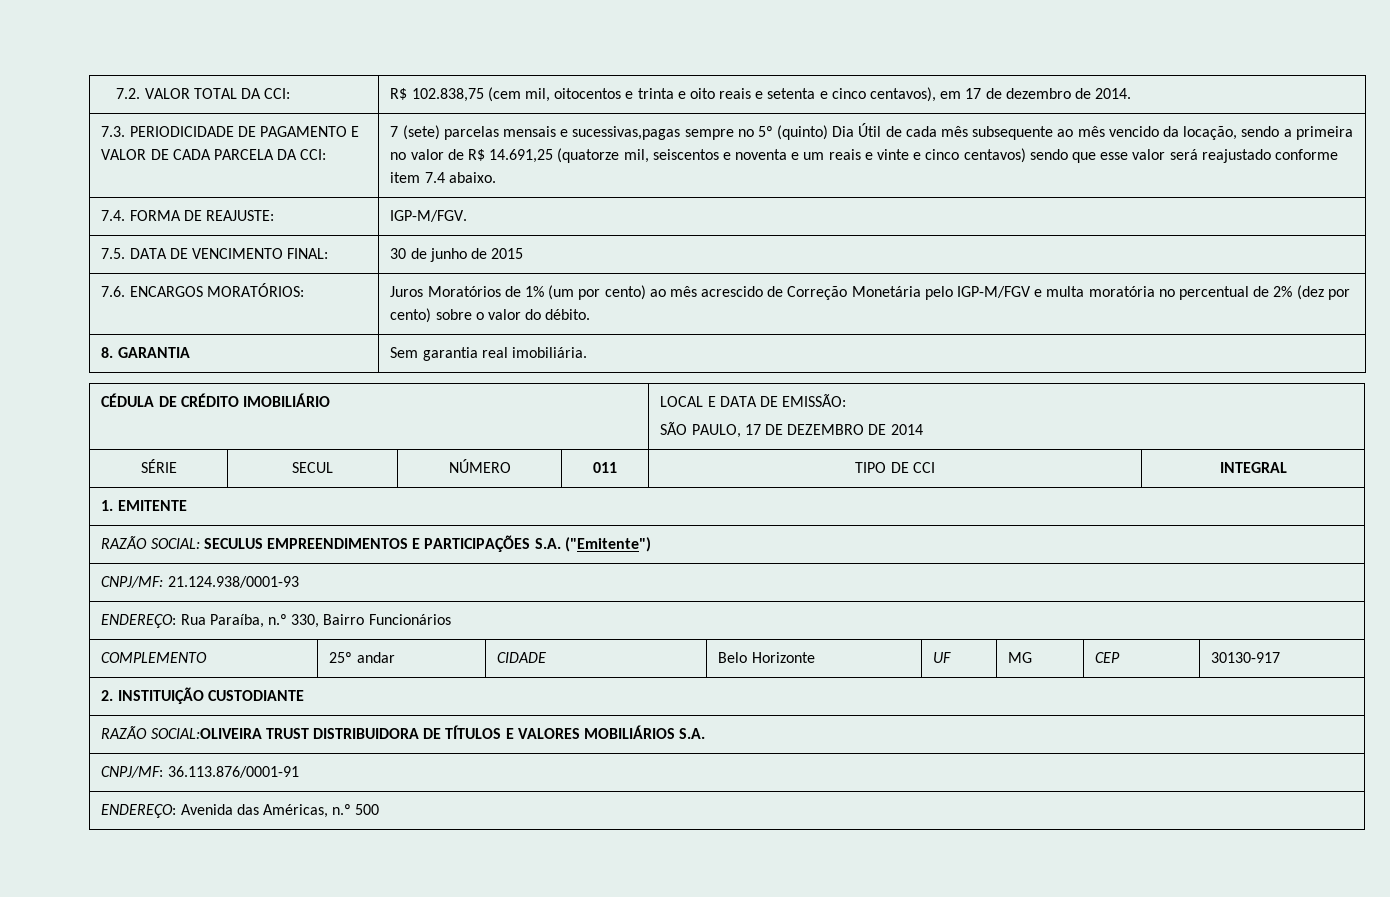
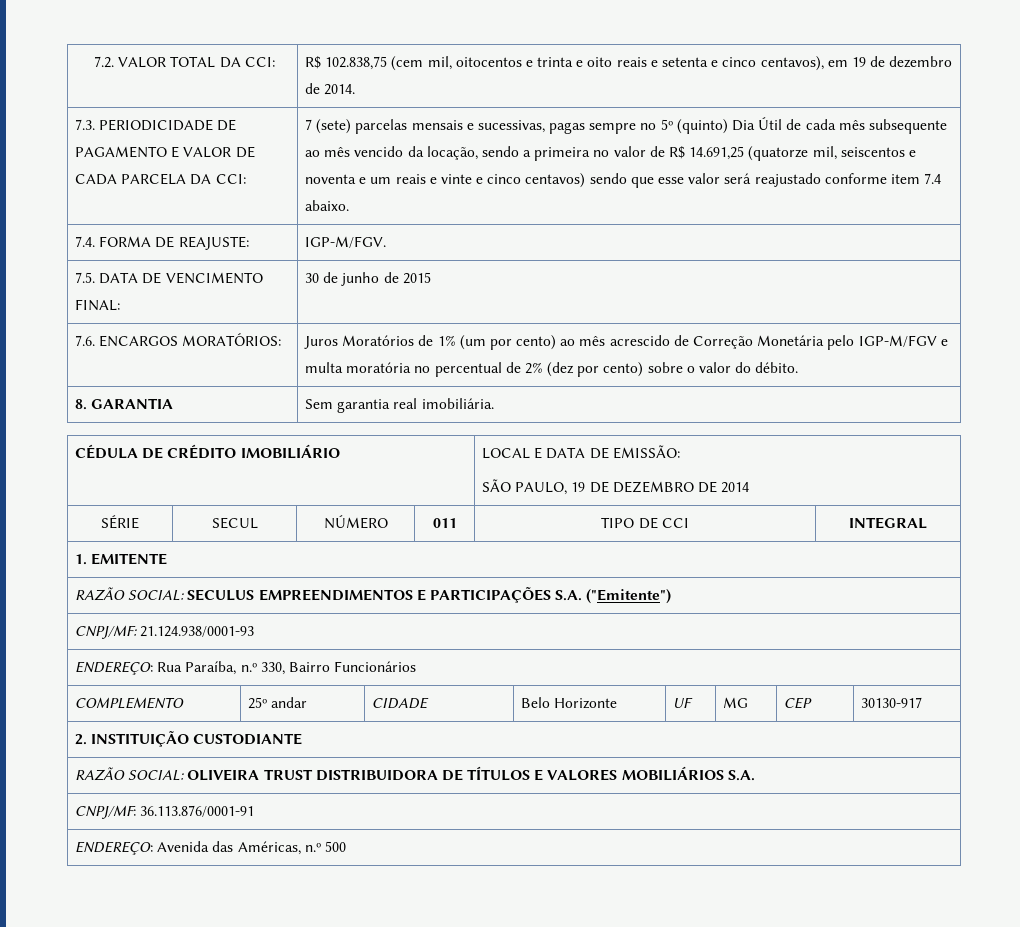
- 7.2. VALOR TOTAL DA CCI: | R$ 102.838,75 (cem mil, oitocentos e trinta e oito reais e setenta e cinco centavos), em 17 de dezembro de 2014.
+ 7.2. VALOR TOTAL DA CCI: | R$ 102.838,75 (cem mil, oitocentos e trinta e oito reais e setenta e cinco centavos), em 19 de dezembro de 2014.
- 7 (sete) parcelas mensais e sucessivas,pagas sempre no 5º (quinto) Dia Útil de cada mês subsequente ao mês vencido da locação, sendo a primeira no valor de R$ 14.691,25 (quatorze mil, seiscentos e noventa e um reais e vinte e cinco centavos) sendo que esse valor será reajustado conforme item 7.4 abaixo.
+ 7 (sete) parcelas mensais e sucessivas, pagas sempre no 5º (quinto) Dia Útil de cada mês subsequente ao mês vencido da locação, sendo a primeira no valor de R$ 14.691,25 (quatorze mil, seiscentos e noventa e um reais e vinte e cinco centavos) sendo que esse valor será reajustado conforme item 7.4 abaixo.
  CÉDULA DE CRÉDITO IMOBILIÁRIO | LOCAL E DATA DE EMISSÃO:
- SÃO PAULO, 17 DE DEZEMBRO DE 2014
+ SÃO PAULO, 19 DE DEZEMBRO DE 2014
- RAZÃO SOCIAL:OLIVEIRA TRUST DISTRIBUIDORA DE TÍTULOS E VALORES MOBILIÁRIOS S.A.
+ RAZÃO SOCIAL: OLIVEIRA TRUST DISTRIBUIDORA DE TÍTULOS E VALORES MOBILIÁRIOS S.A.

